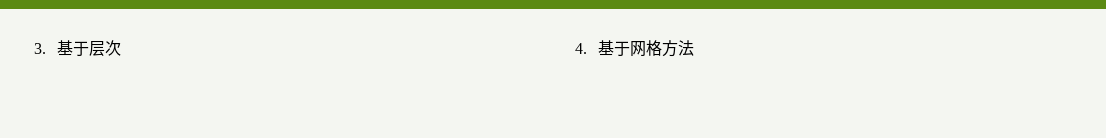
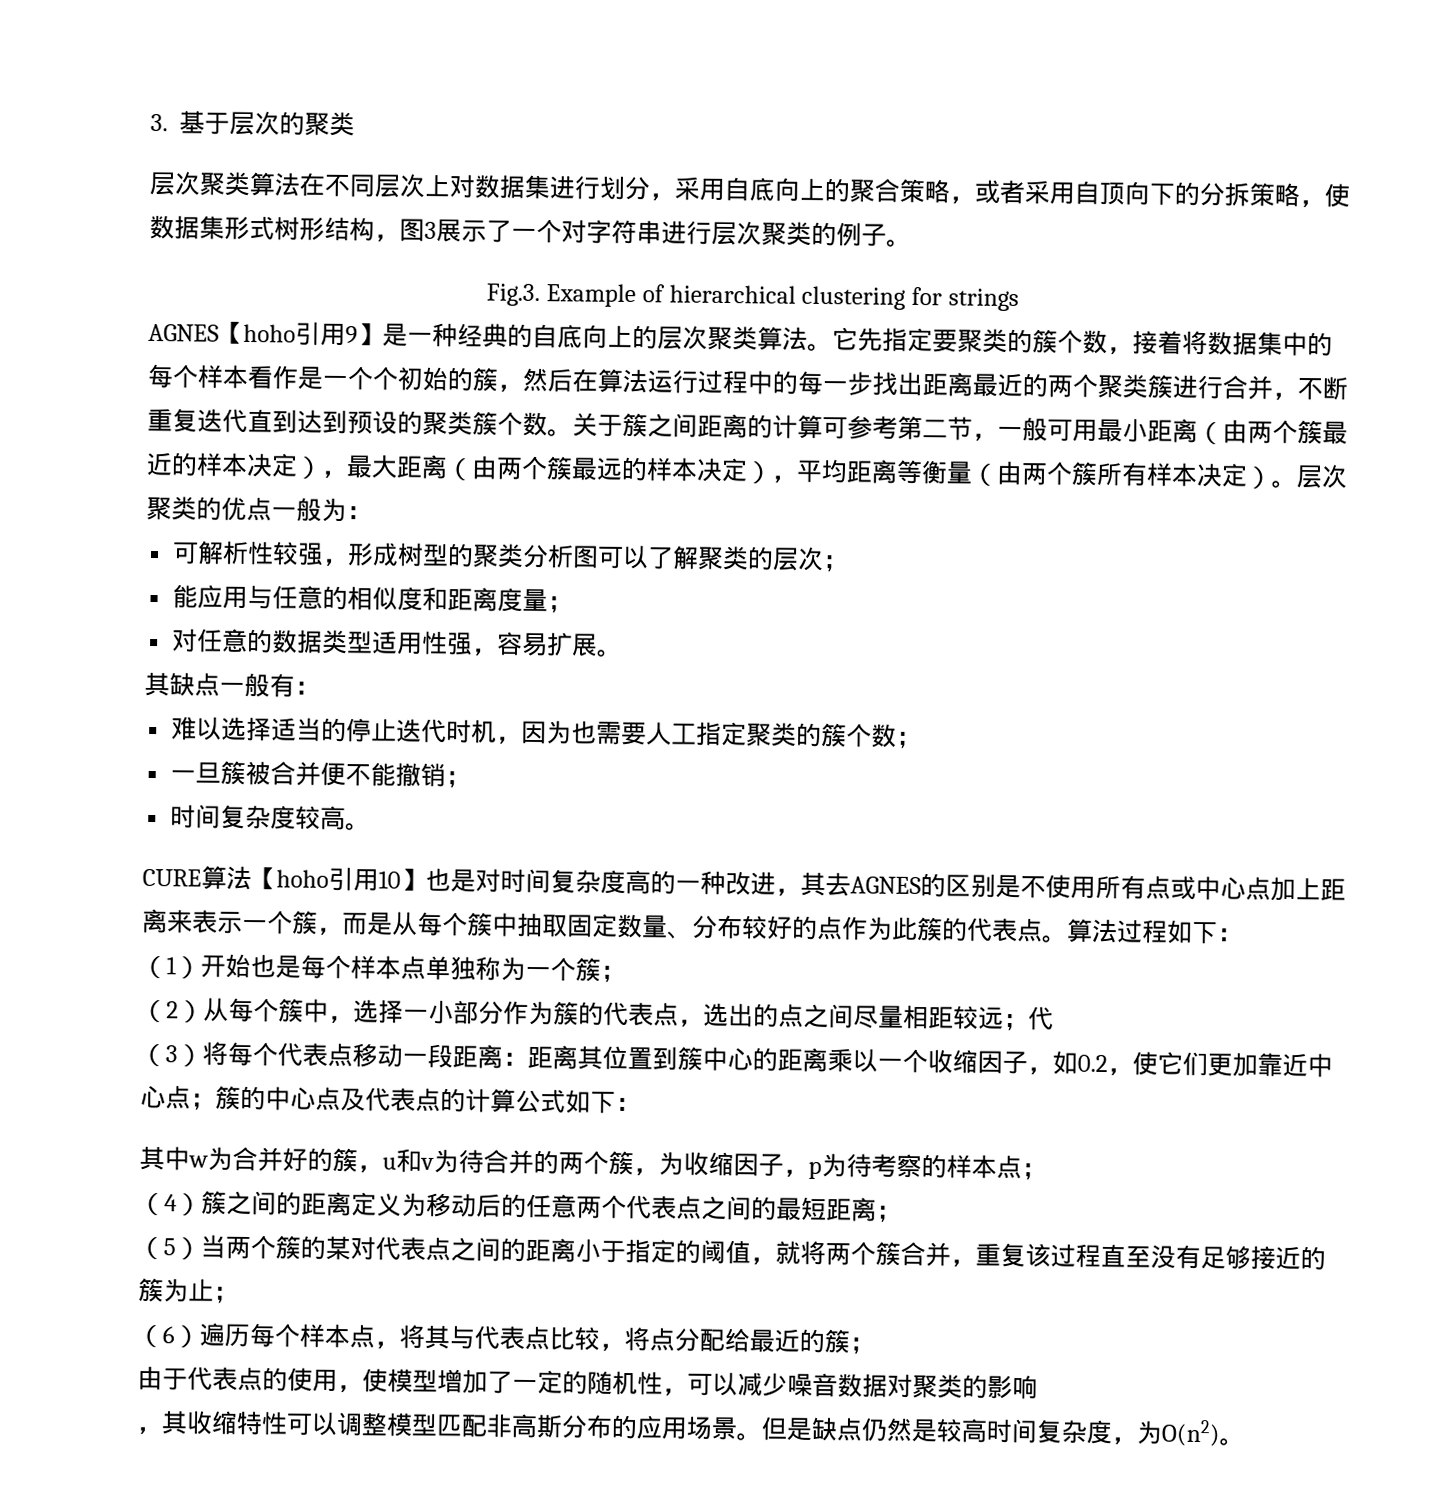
- 3.基于层次
- 4.基于网格方法
+ 3.基于层次的聚类
+ 层次聚类算法在不同层次上对数据集进行划分，采用自底向上的聚合策略，或者采用自顶向下的分拆策略，使数据集形式树形结构，图3展示了一个对字符串进行层次聚类的例子。
+ Fig.3. Example of hierarchical clustering for strings
+ AGNES【hoho引用9】是一种经典的自底向上的层次聚类算法。它先指定要聚类的簇个数，接着将数据集中的每个样本看作是一个个初始的簇，然后在算法运行过程中的每一步找出距离最近的两个聚类簇进行合并，不断重复迭代直到达到预设的聚类簇个数。关于簇之间距离的计算可参考第二节，一般可用最小距离（由两个簇最近的样本决定），最大距离（由两个簇最远的样本决定），平均距离等衡量（由两个簇所有样本决定）。层次聚类的优点一般为：
+ 可解析性较强，形成树型的聚类分析图可以了解聚类的层次；
+ 能应用与任意的相似度和距离度量；
+ 对任意的数据类型适用性强，容易扩展。
+ 其缺点一般有：
+ 难以选择适当的停止迭代时机，因为也需要人工指定聚类的簇个数；
+ 一旦簇被合并便不能撤销；
+ 时间复杂度较高。
+ CURE算法【hoho引用10】也是对时间复杂度高的一种改进，其去AGNES的区别是不使用所有点或中心点加上距离来表示一个簇，而是从每个簇中抽取固定数量、分布较好的点作为此簇的代表点。算法过程如下：
+ （1）开始也是每个样本点单独称为一个簇；
+ （2）从每个簇中，选择一小部分作为簇的代表点，选出的点之间尽量相距较远；代
+ （3）将每个代表点移动一段距离：距离其位置到簇中心的距离乘以一个收缩因子，如0.2，使它们更加靠近中心点；簇的中心点及代表点的计算公式如下：
+ 其中w为合并好的簇，u和v为待合并的两个簇，为收缩因子，p为待考察的样本点；
+ （4）簇之间的距离定义为移动后的任意两个代表点之间的最短距离；
+ （5）当两个簇的某对代表点之间的距离小于指定的阈值，就将两个簇合并，重复该过程直至没有足够接近的簇为止；
+ （6）遍历每个样本点，将其与代表点比较，将点分配给最近的簇；
+ 由于代表点的使用，使模型增加了一定的随机性，可以减少噪音数据对聚类的影响
+ ，其收缩特性可以调整模型匹配非高斯分布的应用场景。但是缺点仍然是较高时间复杂度，为O(n2)。

